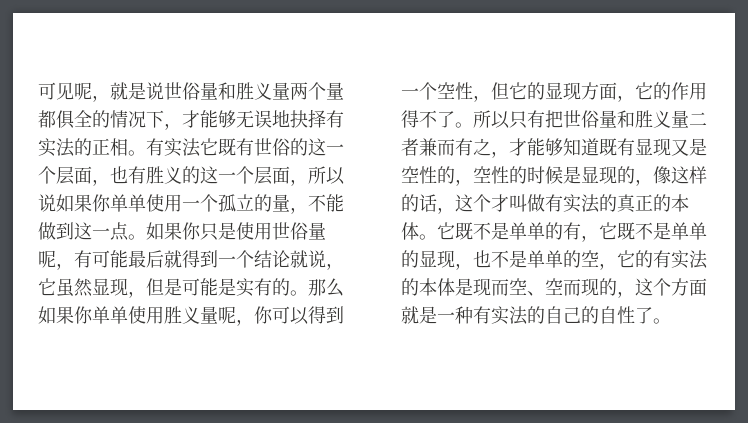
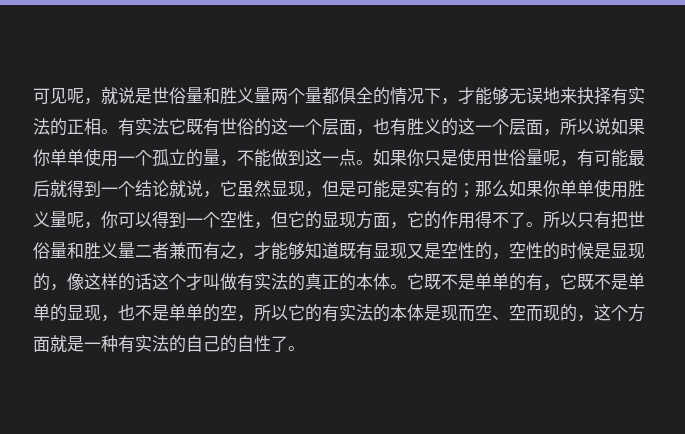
- 可见呢，就是说世俗量和胜义量两个量都俱全的情况下，才能够无误地抉择有实法的正相。
+ 可见呢，就说是世俗量和胜义量两个量都俱全的情况下，才能够无误地来抉择有实法的正相。
- 如果你只是使用世俗量呢，有可能最后就得到一个结论就说，它虽然显现，但是可能是实有的。那么如果你单单使用胜义量呢，你可以得到一个空性，但它的显现方面，它的作用得不了。
+ 如果你只是使用世俗量呢，有可能最后就得到一个结论就说，它虽然显现，但是可能是实有的；那么如果你单单使用胜义量呢，你可以得到一个空性，但它的显现方面，它的作用得不了。
- 所以只有把世俗量和胜义量二者兼而有之，才能够知道既有显现又是空性的，空性的时候是显现的，像这样的话，这个才叫做有实法的真正的本体。
+ 所以只有把世俗量和胜义量二者兼而有之，才能够知道既有显现又是空性的，空性的时候是显现的，像这样的话这个才叫做有实法的真正的本体。
- 它既不是单单的有，它既不是单单的显现，也不是单单的空，它的有实法的本体是现而空、空而现的，这个方面就是一种有实法的自己的自性了。
+ 它既不是单单的有，它既不是单单的显现，也不是单单的空，所以它的有实法的本体是现而空、空而现的，这个方面就是一种有实法的自己的自性了。

